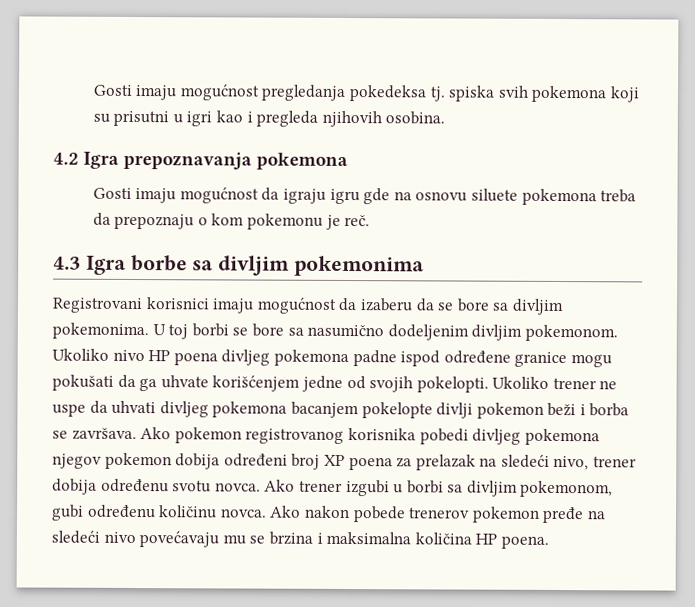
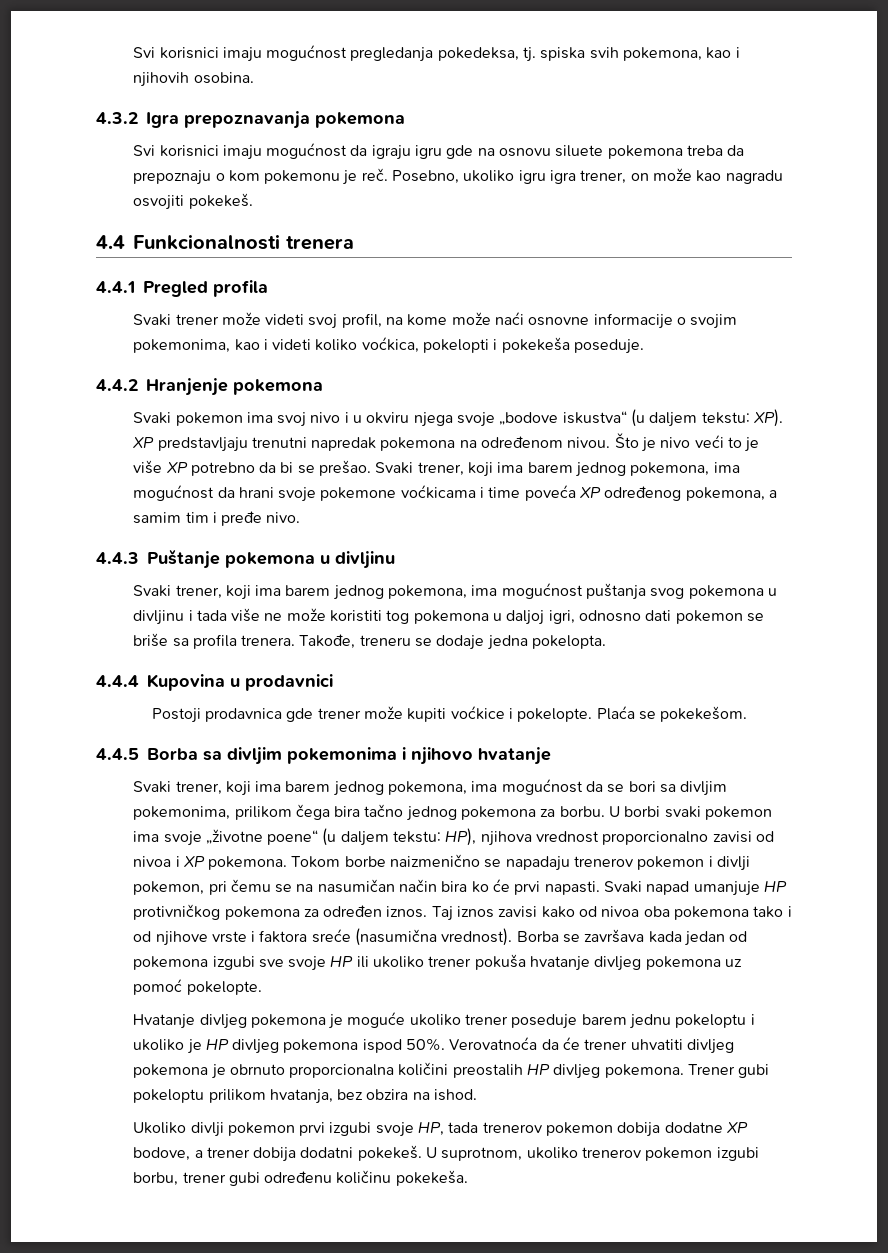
- Gosti imaju mogućnost pregledanja pokedeksa tj. spiska svih pokemona koji su prisutni u igri kao i pregleda njihovih osobina.
+ Svi korisnici imaju mogućnost pregledanja pokedeksa, tj. spiska svih pokemona, kao i njihovih osobina.
- 4.2 Igra prepoznavanja pokemona
+ 4.3.2 Igra prepoznavanja pokemona
- Gosti imaju mogućnost da igraju igru gde na osnovu siluete pokemona treba da prepoznaju o kom pokemonu je reč.
- 4.3 Igra borbe sa divljim pokemonima
- Registrovani korisnici imaju mogućnost da izaberu da se bore sa divljim pokemonima. U toj borbi se bore sa nasumično dodeljenim divljim pokemonom. Ukoliko nivo HP poena divljeg pokemona padne ispod određene granice mogu pokušati da ga uhvate korišćenjem jedne od svojih pokelopti. Ukoliko trener ne uspe da uhvati divljeg pokemona bacanjem pokelopte divlji pokemon beži i borba se završava. Ako pokemon registrovanog korisnika pobedi divljeg pokemona njegov pokemon dobija određeni broj XP poena za prelazak na sledeći nivo, trener dobija određenu svotu novca. Ako trener izgubi u borbi sa divljim pokemonom, gubi određenu količinu novca. Ako nakon pobede trenerov pokemon pređe na sledeći nivo povećavaju mu se brzina i maksimalna količina HP poena.
+ Svi korisnici imaju mogućnost da igraju igru gde na osnovu siluete pokemona treba da prepoznaju o kom pokemonu je reč. Posebno, ukoliko igru igra trener, on može kao nagradu osvojiti pokekeš.
+ 4.4 Funkcionalnosti trenera
+ 4.4.1 Pregled profila
+ Svaki trener može videti svoj profil, na kome može naći osnovne informacije o svojim pokemonima, kao i videti koliko voćkica, pokelopti i pokekeša poseduje.
+ 4.4.2 Hranjenje pokemona
+ Svaki pokemon ima svoj nivo i u okviru njega svoje „bodove iskustva“ (u daljem tekstu: XP). XP predstavljaju trenutni napredak pokemona na određenom nivou. Što je nivo veći to je više XP potrebno da bi se prešao. Svaki trener, koji ima barem jednog pokemona, ima mogućnost da hrani svoje pokemone voćkicama i time poveća XP određenog pokemona, a samim tim i pređe nivo.
+ 4.4.3 Puštanje pokemona u divljinu
+ Svaki trener, koji ima barem jednog pokemona, ima mogućnost puštanja svog pokemona u divljinu i tada više ne može koristiti tog pokemona u daljoj igri, odnosno dati pokemon se briše sa profila trenera. Takođe, treneru se dodaje jedna pokelopta.
+ 4.4.4 Kupovina u prodavnici
+ Postoji prodavnica gde trener može kupiti voćkice i pokelopte. Plaća se pokekešom.
+ 4.4.5 Borba sa divljim pokemonima i njihovo hvatanje
+ Svaki trener, koji ima barem jednog pokemona, ima mogućnost da se bori sa divljim pokemonima, prilikom čega bira tačno jednog pokemona za borbu. U borbi svaki pokemon ima svoje „životne poene“ (u daljem tekstu: HP), njihova vrednost proporcionalno zavisi od nivoa i XP pokemona. Tokom borbe naizmenično se napadaju trenerov pokemon i divlji pokemon, pri čemu se na nasumičan način bira ko će prvi napasti. Svaki napad umanjuje HP protivničkog pokemona za određen iznos. Taj iznos zavisi kako od nivoa oba pokemona tako i od njihove vrste i faktora sreće (nasumična vrednost). Borba se završava kada jedan od pokemona izgubi sve svoje HP ili ukoliko trener pokuša hvatanje divljeg pokemona uz pomoć pokelopte.
+ Hvatanje divljeg pokemona je moguće ukoliko trener poseduje barem jednu pokeloptu i ukoliko je HP divljeg pokemona ispod 50%. Verovatnoća da će trener uhvatiti divljeg pokemona je obrnuto proporcionalna količini preostalih HP divljeg pokemona. Trener gubi pokeloptu prilikom hvatanja, bez obzira na ishod.
+ Ukoliko divlji pokemon prvi izgubi svoje HP, tada trenerov pokemon dobija dodatne XP bodove, a trener dobija dodatni pokekeš. U suprotnom, ukoliko trenerov pokemon izgubi borbu, trener gubi određenu količinu pokekeša.

